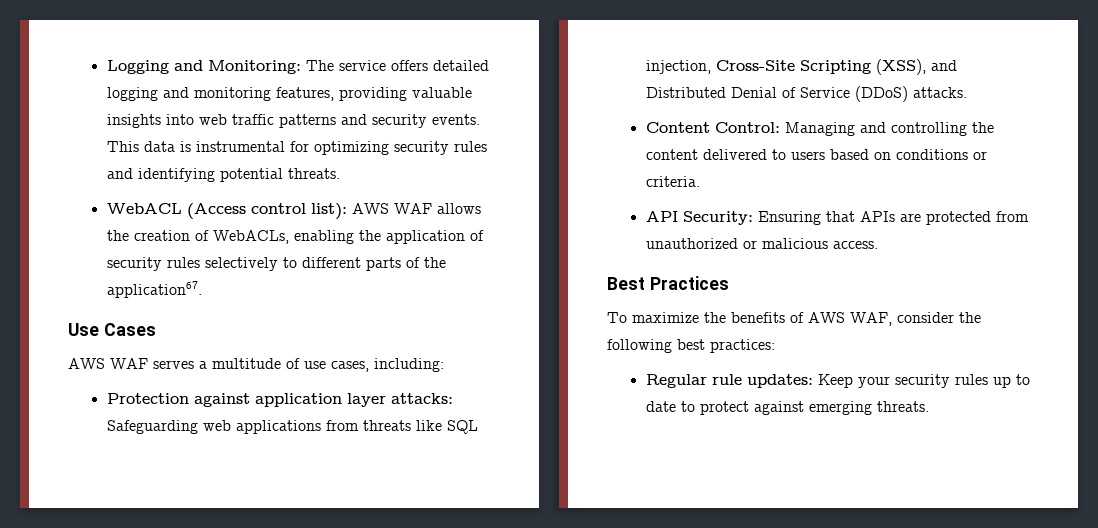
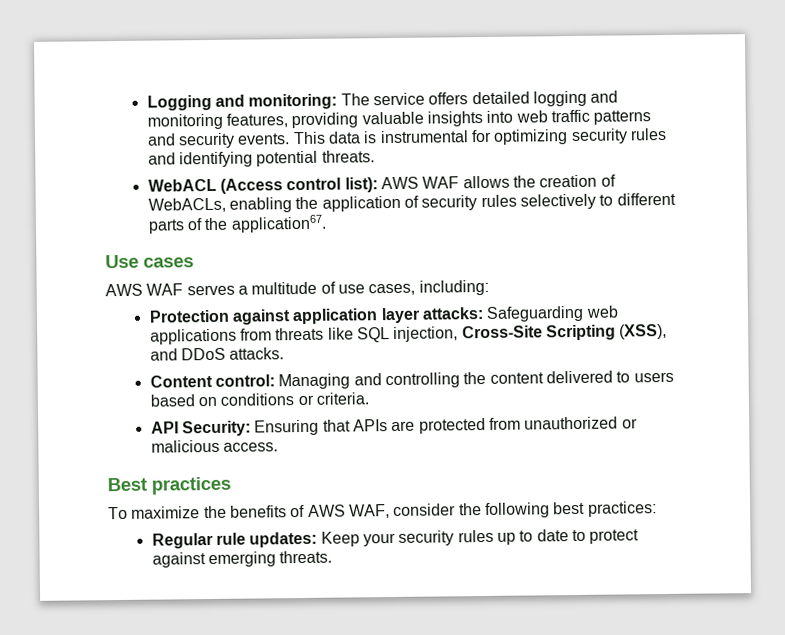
- Logging and Monitoring: The service offers detailed logging and monitoring features, providing valuable insights into web traffic patterns and security events.
+ Logging and monitoring: The service offers detailed logging and monitoring features, providing valuable insights into web traffic patterns and security events.
- Use Cases
+ Use cases
- Protection against application layer attacks: Safeguarding web applications from threats like SQL injection, Cross-Site Scripting (XSS), and Distributed Denial of Service (DDoS) attacks.
+ Protection against application layer attacks: Safeguarding web applications from threats like SQL injection, Cross-Site Scripting (XSS), and DDoS attacks.
- Content Control: Managing and controlling the content delivered to users based on conditions or criteria.
+ Content control: Managing and controlling the content delivered to users based on conditions or criteria.
- Best Practices
+ Best practices

